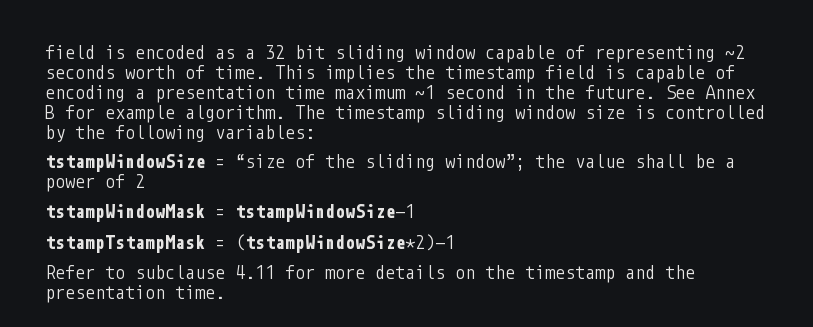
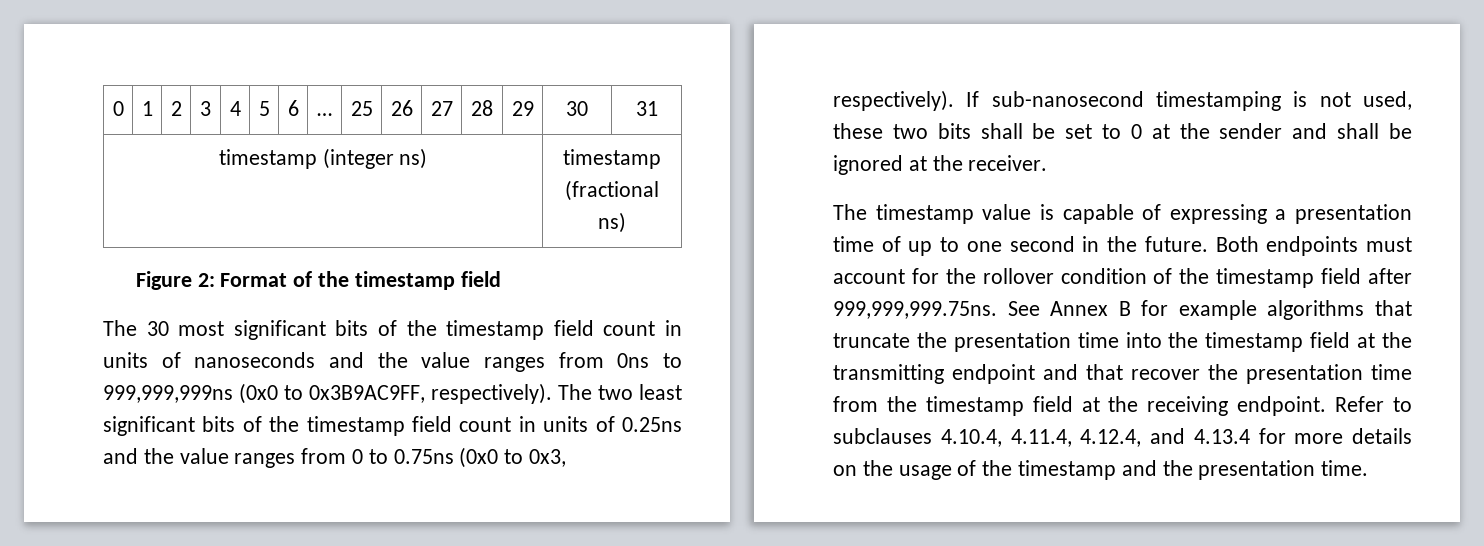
- field is encoded as a 32 bit sliding window capable of representing ~2 seconds worth of time. This implies the timestamp field is capable of encoding a presentation time maximum ~1 second in the future. See Annex B for example algorithm. The timestamp sliding window size is controlled by the following variables:
- tstampWindowSize = “size of the sliding window”; the value shall be a power of 2
- tstampWindowMask = tstampWindowSize-1
- tstampTstampMask = (tstampWindowSize*2)-1
- Refer to subclause 4.11 for more details on the timestamp and the presentation time.
+ 0 | 1 | 2 | 3 | 4 | 5 | 6 | … | 25 | 26 | 27 | 28 | 29 | 30 | 31
+ timestamp (integer ns) | timestamp (fractional ns)
+ Figure 2: Format of the timestamp field
+ The 30 most significant bits of the timestamp field count in units of nanoseconds and the value ranges from 0ns to 999,999,999ns (0x0 to 0x3B9AC9FF, respectively). The two least significant bits of the timestamp field count in units of 0.25ns and the value ranges from 0 to 0.75ns (0x0 to 0x3, respectively). If sub-nanosecond timestamping is not used, these two bits shall be set to 0 at the sender and shall be ignored at the receiver.
+ The timestamp value is capable of expressing a presentation time of up to one second in the future. Both endpoints must account for the rollover condition of the timestamp field after 999,999,999.75ns. See Annex B for example algorithms that truncate the presentation time into the timestamp field at the transmitting endpoint and that recover the presentation time from the timestamp field at the receiving endpoint. Refer to subclauses 4.10.4, 4.11.4, 4.12.4, and 4.13.4 for more details on the usage of the timestamp and the presentation time.

